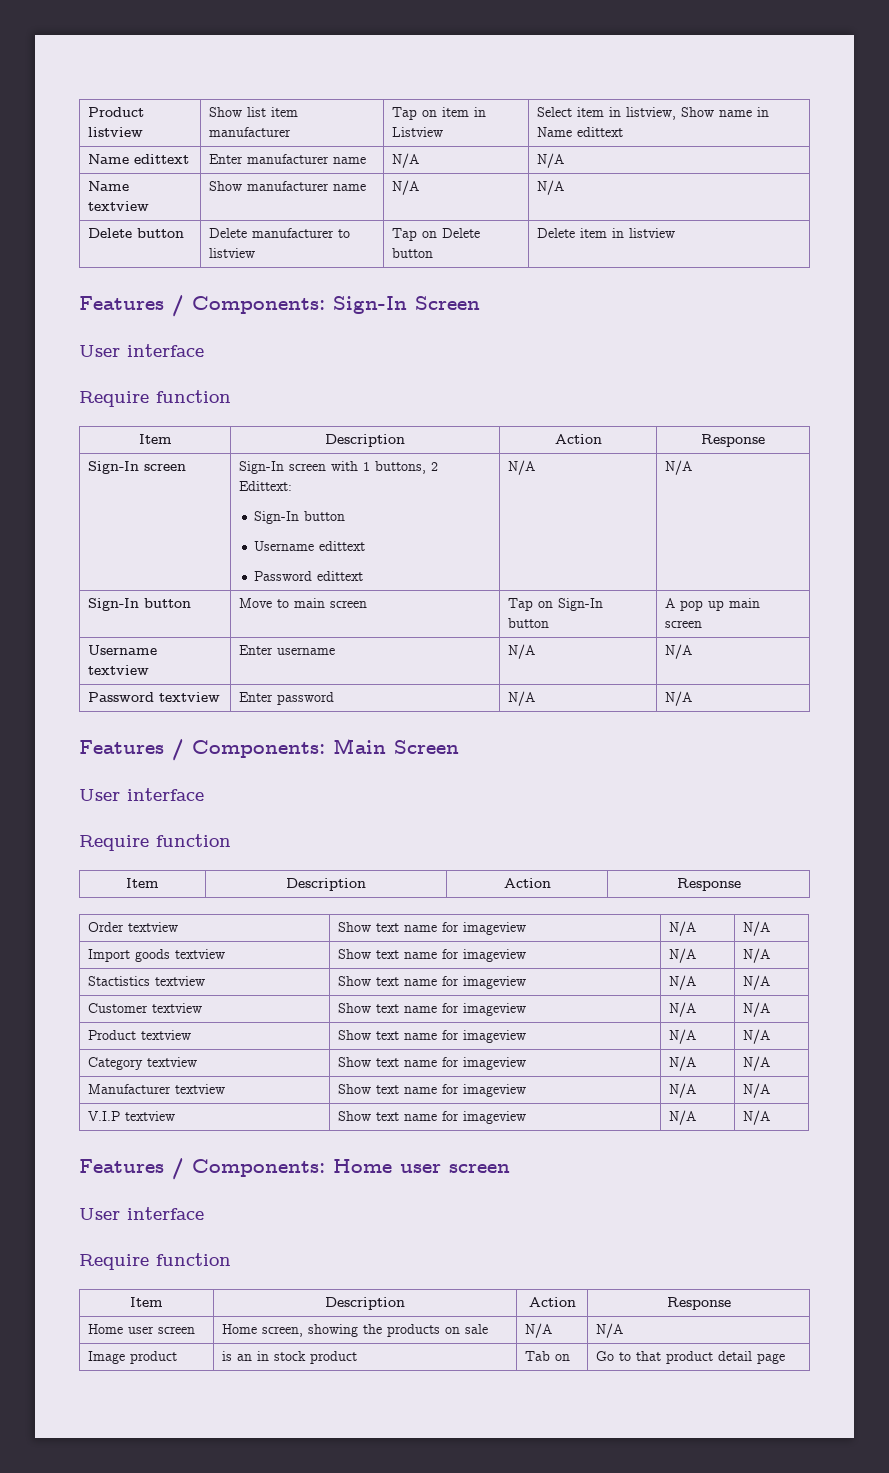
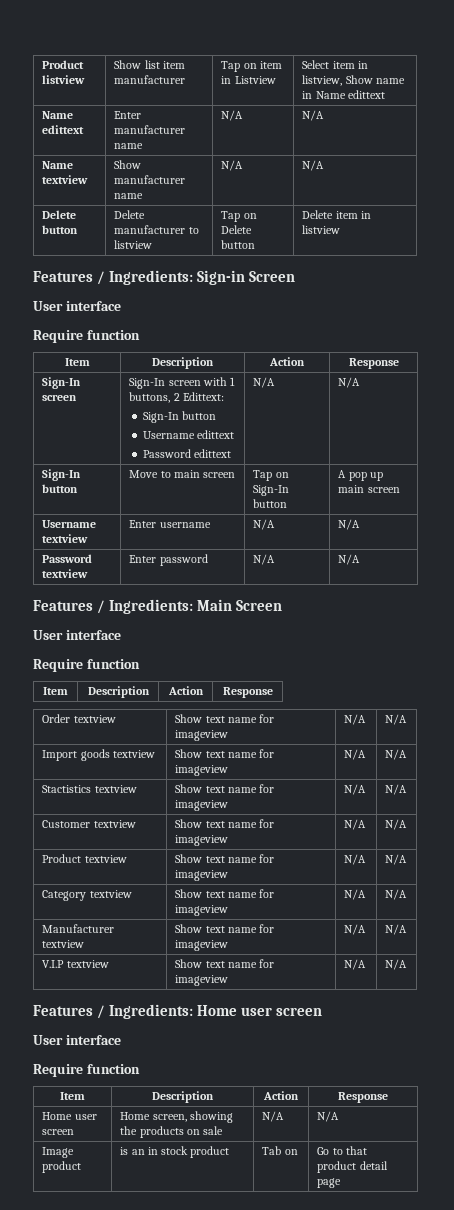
- Features / Components: Sign-In Screen
+ Features / Ingredients: Sign-in Screen
- Features / Components: Main Screen
+ Features / Ingredients: Main Screen
- Features / Components: Home user screen
+ Features / Ingredients: Home user screen

